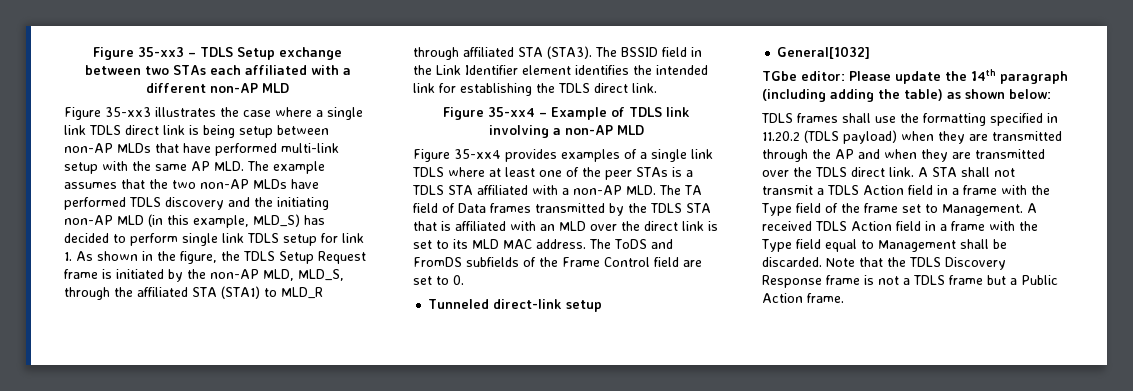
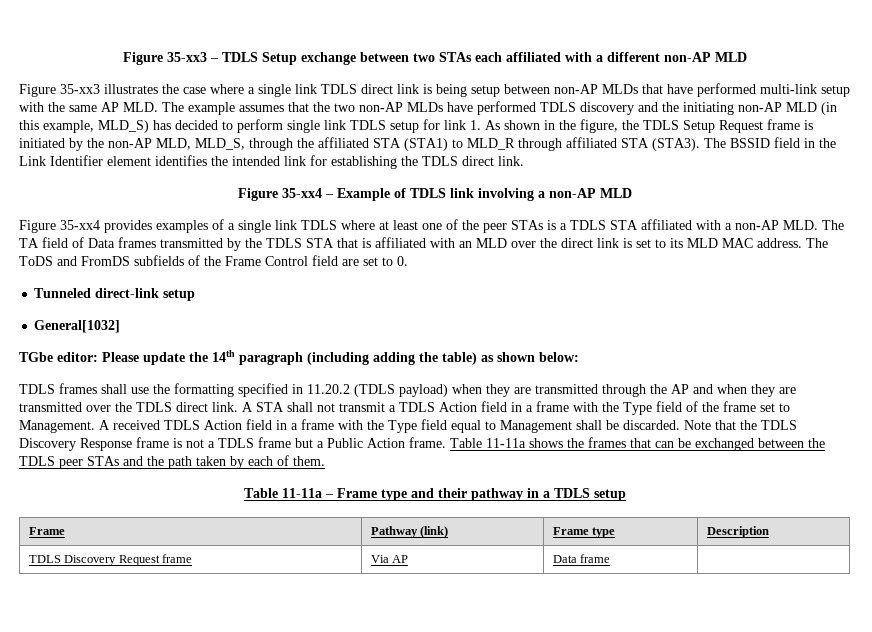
+ Table 11-11a shows the frames that can be exchanged between the TDLS peer STAs and the path taken by each of them.
+ Table 11-11a – Frame type and their pathway in a TDLS setup
+ Frame | Pathway (link) | Frame type | Description
+ TDLS Discovery Request frame | Via AP | Data frame |

